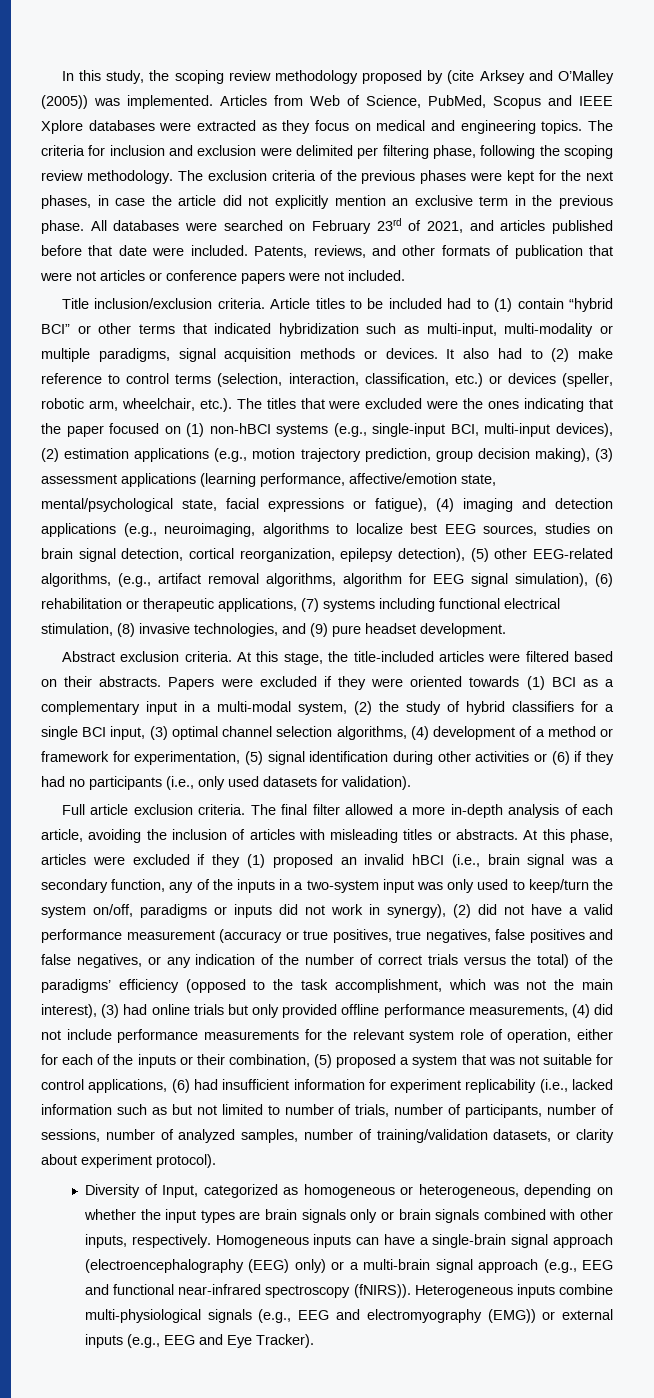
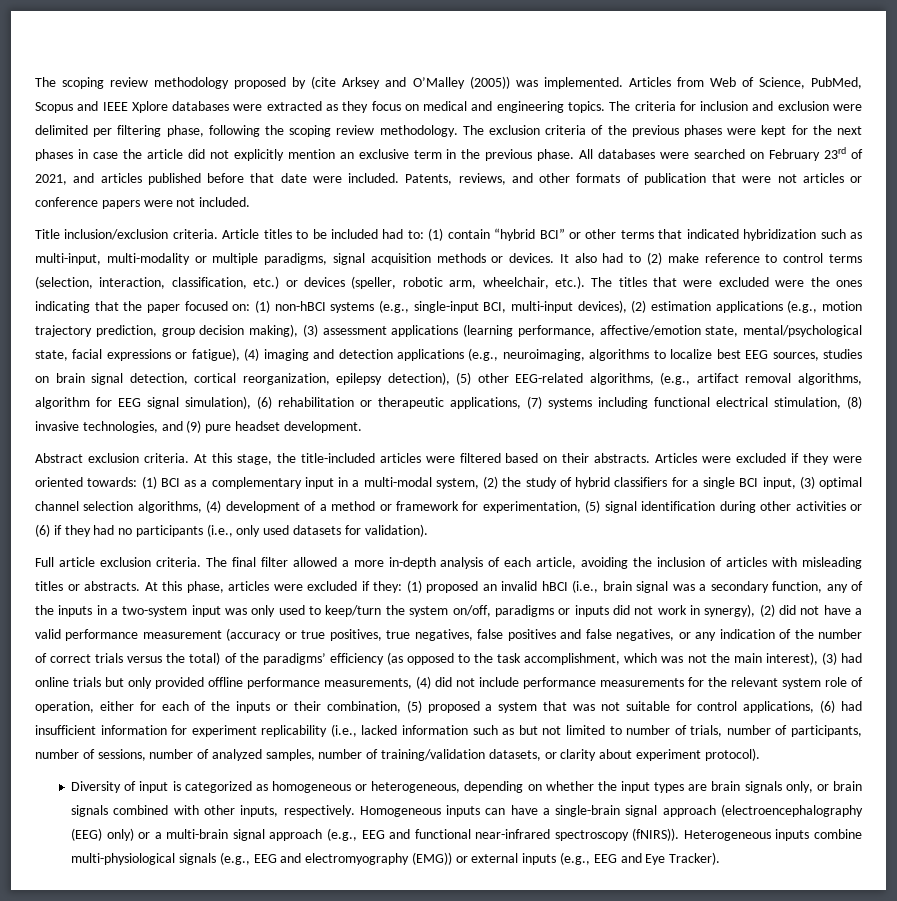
- In this study, the scoping review methodology proposed by (cite Arksey and O’Malley (2005)) was implemented.
+ The scoping review methodology proposed by (cite Arksey and O’Malley (2005)) was implemented.
- The exclusion criteria of the previous phases were kept for the next phases, in case the article did not explicitly mention an exclusive term in the previous phase.
+ The exclusion criteria of the previous phases were kept for the next phases in case the article did not explicitly mention an exclusive term in the previous phase.
- Article titles to be included had to (1) contain “hybrid BCI” or other terms that indicated hybridization such as multi-input, multi-modality or multiple paradigms, signal acquisition methods or devices.
+ Article titles to be included had to: (1) contain “hybrid BCI” or other terms that indicated hybridization such as multi-input, multi-modality or multiple paradigms, signal acquisition methods or devices.
- It also had to (2) make reference to control terms (selection, interaction, classification, etc.) or devices (speller, robotic arm, wheelchair, etc.). The titles that were excluded were the ones indicating that the paper focused on (1) non-hBCI systems (e.g., single-input BCI, multi-input devices), (2) estimation applications (e.g., motion trajectory prediction, group decision making), (3) assessment applications (learning performance, affective/emotion state, mental/psychological state, facial expressions or fatigue), (4) imaging and detection applications (e.g., neuroimaging, algorithms to localize best EEG sources, studies on brain signal detection, cortical reorganization, epilepsy detection), (5) other EEG-related algorithms, (e.g., artifact removal algorithms, algorithm for EEG signal simulation), (6) rehabilitation or therapeutic applications, (7) systems including functional electrical stimulation, (8) invasive technologies, and (9) pure headset development.
+ It also had to (2) make reference to control terms (selection, interaction, classification, etc.) or devices (speller, robotic arm, wheelchair, etc.). The titles that were excluded were the ones indicating that the paper focused on: (1) non-hBCI systems (e.g., single-input BCI, multi-input devices), (2) estimation applications (e.g., motion trajectory prediction, group decision making), (3) assessment applications (learning performance, affective/emotion state, mental/psychological state, facial expressions or fatigue), (4) imaging and detection applications (e.g., neuroimaging, algorithms to localize best EEG sources, studies on brain signal detection, cortical reorganization, epilepsy detection), (5) other EEG-related algorithms, (e.g., artifact removal algorithms, algorithm for EEG signal simulation), (6) rehabilitation or therapeutic applications, (7) systems including functional electrical stimulation, (8) invasive technologies, and (9) pure headset development.
- Papers were excluded if they were oriented towards (1) BCI as a complementary input in a multi-modal system, (2) the study of hybrid classifiers for a single BCI input, (3) optimal channel selection algorithms, (4) development of a method or framework for experimentation, (5) signal identification during other activities or (6) if they had no participants (i.e., only used datasets for validation).
+ Articles were excluded if they were oriented towards: (1) BCI as a complementary input in a multi-modal system, (2) the study of hybrid classifiers for a single BCI input, (3) optimal channel selection algorithms, (4) development of a method or framework for experimentation, (5) signal identification during other activities or (6) if they had no participants (i.e., only used datasets for validation).
- At this phase, articles were excluded if they (1) proposed an invalid hBCI (i.e., brain signal was a secondary function, any of the inputs in a two-system input was only used to keep/turn the system on/off, paradigms or inputs did not work in synergy), (2) did not have a valid performance measurement (accuracy or true positives, true negatives, false positives and false negatives, or any indication of the number of correct trials versus the total) of the paradigms’ efficiency (opposed to the task accomplishment, which was not the main interest), (3) had online trials but only provided offline performance measurements, (4) did not include performance measurements for the relevant system role of operation, either for each of the inputs or their combination, (5) proposed a system that was not suitable for control applications, (6) had insufficient information for experiment replicability (i.e., lacked information such as but not limited to number of trials, number of participants, number of sessions, number of analyzed samples, number of training/validation datasets, or clarity about experiment protocol).
+ At this phase, articles were excluded if they: (1) proposed an invalid hBCI (i.e., brain signal was a secondary function, any of the inputs in a two-system input was only used to keep/turn the system on/off, paradigms or inputs did not work in synergy), (2) did not have a valid performance measurement (accuracy or true positives, true negatives, false positives and false negatives, or any indication of the number of correct trials versus the total) of the paradigms’ efficiency (as opposed to the task accomplishment, which was not the main interest), (3) had online trials but only provided offline performance measurements, (4) did not include performance measurements for the relevant system role of operation, either for each of the inputs or their combination, (5) proposed a system that was not suitable for control applications, (6) had insufficient information for experiment replicability (i.e., lacked information such as but not limited to number of trials, number of participants, number of sessions, number of analyzed samples, number of training/validation datasets, or clarity about experiment protocol).
- Diversity of Input, categorized as homogeneous or heterogeneous, depending on whether the input types are brain signals only or brain signals combined with other inputs, respectively.
+ Diversity of input is categorized as homogeneous or heterogeneous, depending on whether the input types are brain signals only, or brain signals combined with other inputs, respectively.

